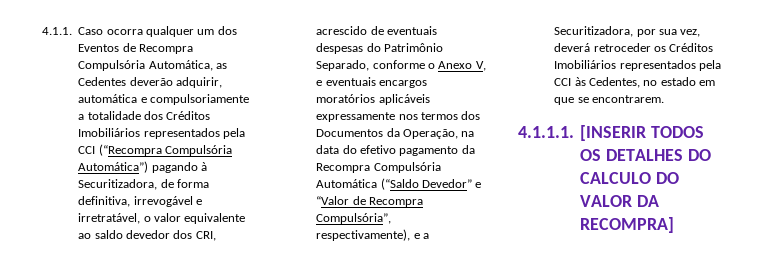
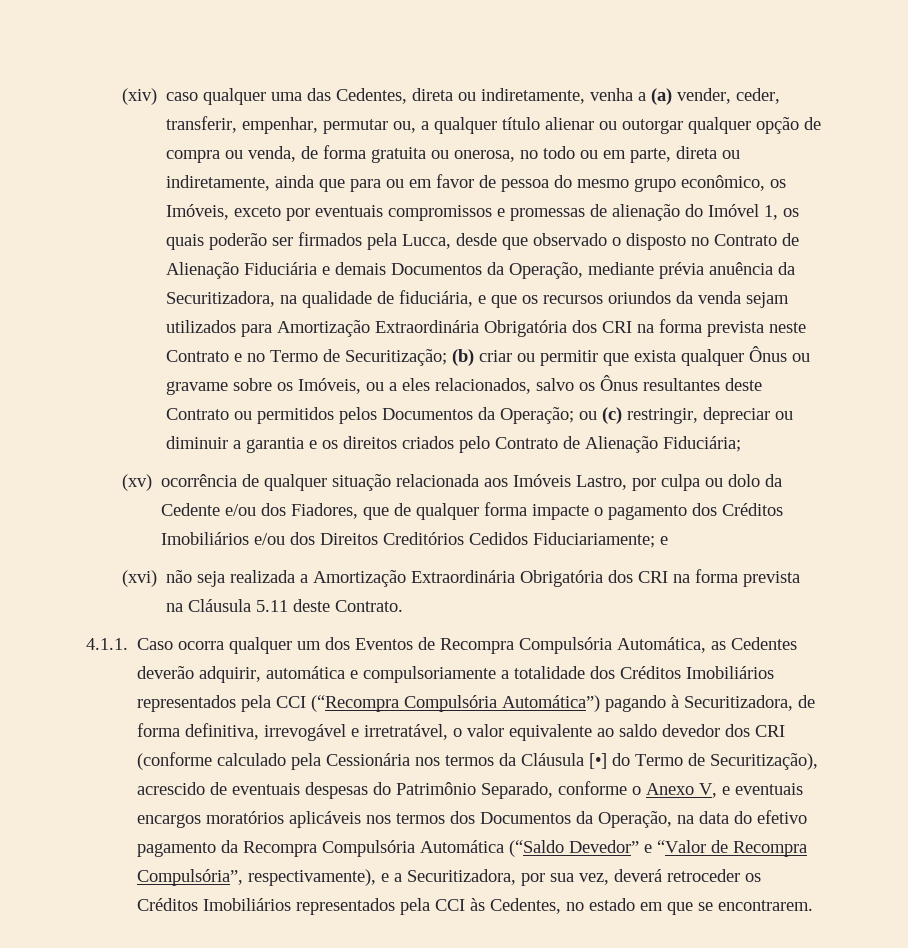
+ (xiv) caso qualquer uma das Cedentes, direta ou indiretamente, venha a (a) vender, ceder, transferir, empenhar, permutar ou, a qualquer título alienar ou outorgar qualquer opção de compra ou venda, de forma gratuita ou onerosa, no todo ou em parte, direta ou indiretamente, ainda que para ou em favor de pessoa do mesmo grupo econômico, os Imóveis, exceto por eventuais compromissos e promessas de alienação do Imóvel 1, os quais poderão ser firmados pela Lucca, desde que observado o disposto no Contrato de Alienação Fiduciária e demais Documentos da Operação, mediante prévia anuência da Securitizadora, na qualidade de fiduciária, e que os recursos oriundos da venda sejam utilizados para Amortização Extraordinária Obrigatória dos CRI na forma prevista neste Contrato e no Termo de Securitização; (b) criar ou permitir que exista qualquer Ônus ou gravame sobre os Imóveis, ou a eles relacionados, salvo os Ônus resultantes deste Contrato ou permitidos pelos Documentos da Operação; ou (c) restringir, depreciar ou diminuir a garantia e os direitos criados pelo Contrato de Alienação Fiduciária;
+ (xv) ocorrência de qualquer situação relacionada aos Imóveis Lastro, por culpa ou dolo da Cedente e/ou dos Fiadores, que de qualquer forma impacte o pagamento dos Créditos Imobiliários e/ou dos Direitos Creditórios Cedidos Fiduciariamente; e
+ (xvi) não seja realizada a Amortização Extraordinária Obrigatória dos CRI na forma prevista na Cláusula 5.11 deste Contrato.
- 4.1.1. Caso ocorra qualquer um dos Eventos de Recompra Compulsória Automática, as Cedentes deverão adquirir, automática e compulsoriamente a totalidade dos Créditos Imobiliários representados pela CCI (“Recompra Compulsória Automática”) pagando à Securitizadora, de forma definitiva, irrevogável e irretratável, o valor equivalente ao saldo devedor dos CRI, acrescido de eventuais despesas do Patrimônio Separado, conforme o Anexo V, e eventuais encargos moratórios aplicáveis expressamente nos termos dos Documentos da Operação, na data do efetivo pagamento da Recompra Compulsória Automática (“Saldo Devedor” e “Valor de Recompra Compulsória”, respectivamente), e a Securitizadora, por sua vez, deverá retroceder os Créditos Imobiliários representados pela CCI às Cedentes, no estado em que se encontrarem.
+ 4.1.1. Caso ocorra qualquer um dos Eventos de Recompra Compulsória Automática, as Cedentes deverão adquirir, automática e compulsoriamente a totalidade dos Créditos Imobiliários representados pela CCI (“Recompra Compulsória Automática”) pagando à Securitizadora, de forma definitiva, irrevogável e irretratável, o valor equivalente ao saldo devedor dos CRI (conforme calculado pela Cessionária nos termos da Cláusula [•] do Termo de Securitização), acrescido de eventuais despesas do Patrimônio Separado, conforme o Anexo V, e eventuais encargos moratórios aplicáveis nos termos dos Documentos da Operação, na data do efetivo pagamento da Recompra Compulsória Automática (“Saldo Devedor” e “Valor de Recompra Compulsória”, respectivamente), e a Securitizadora, por sua vez, deverá retroceder os Créditos Imobiliários representados pela CCI às Cedentes, no estado em que se encontrarem.
- 4.1.1.1. [INSERIR TODOS OS DETALHES DO CALCULO DO VALOR DA RECOMPRA]

